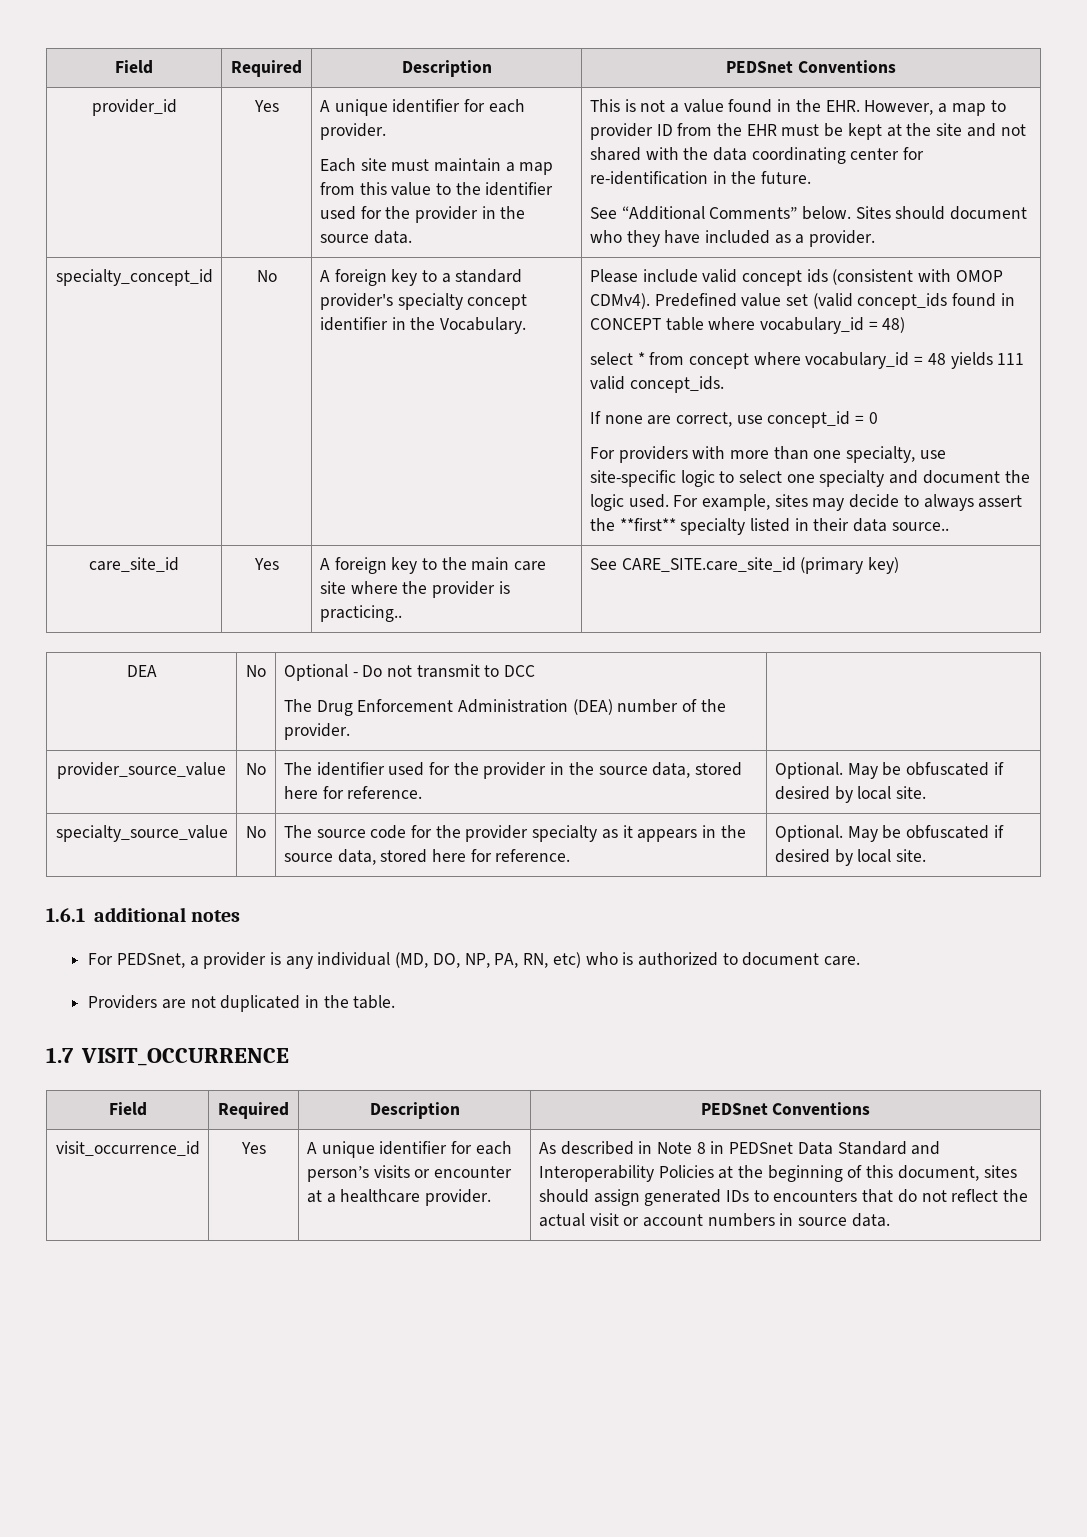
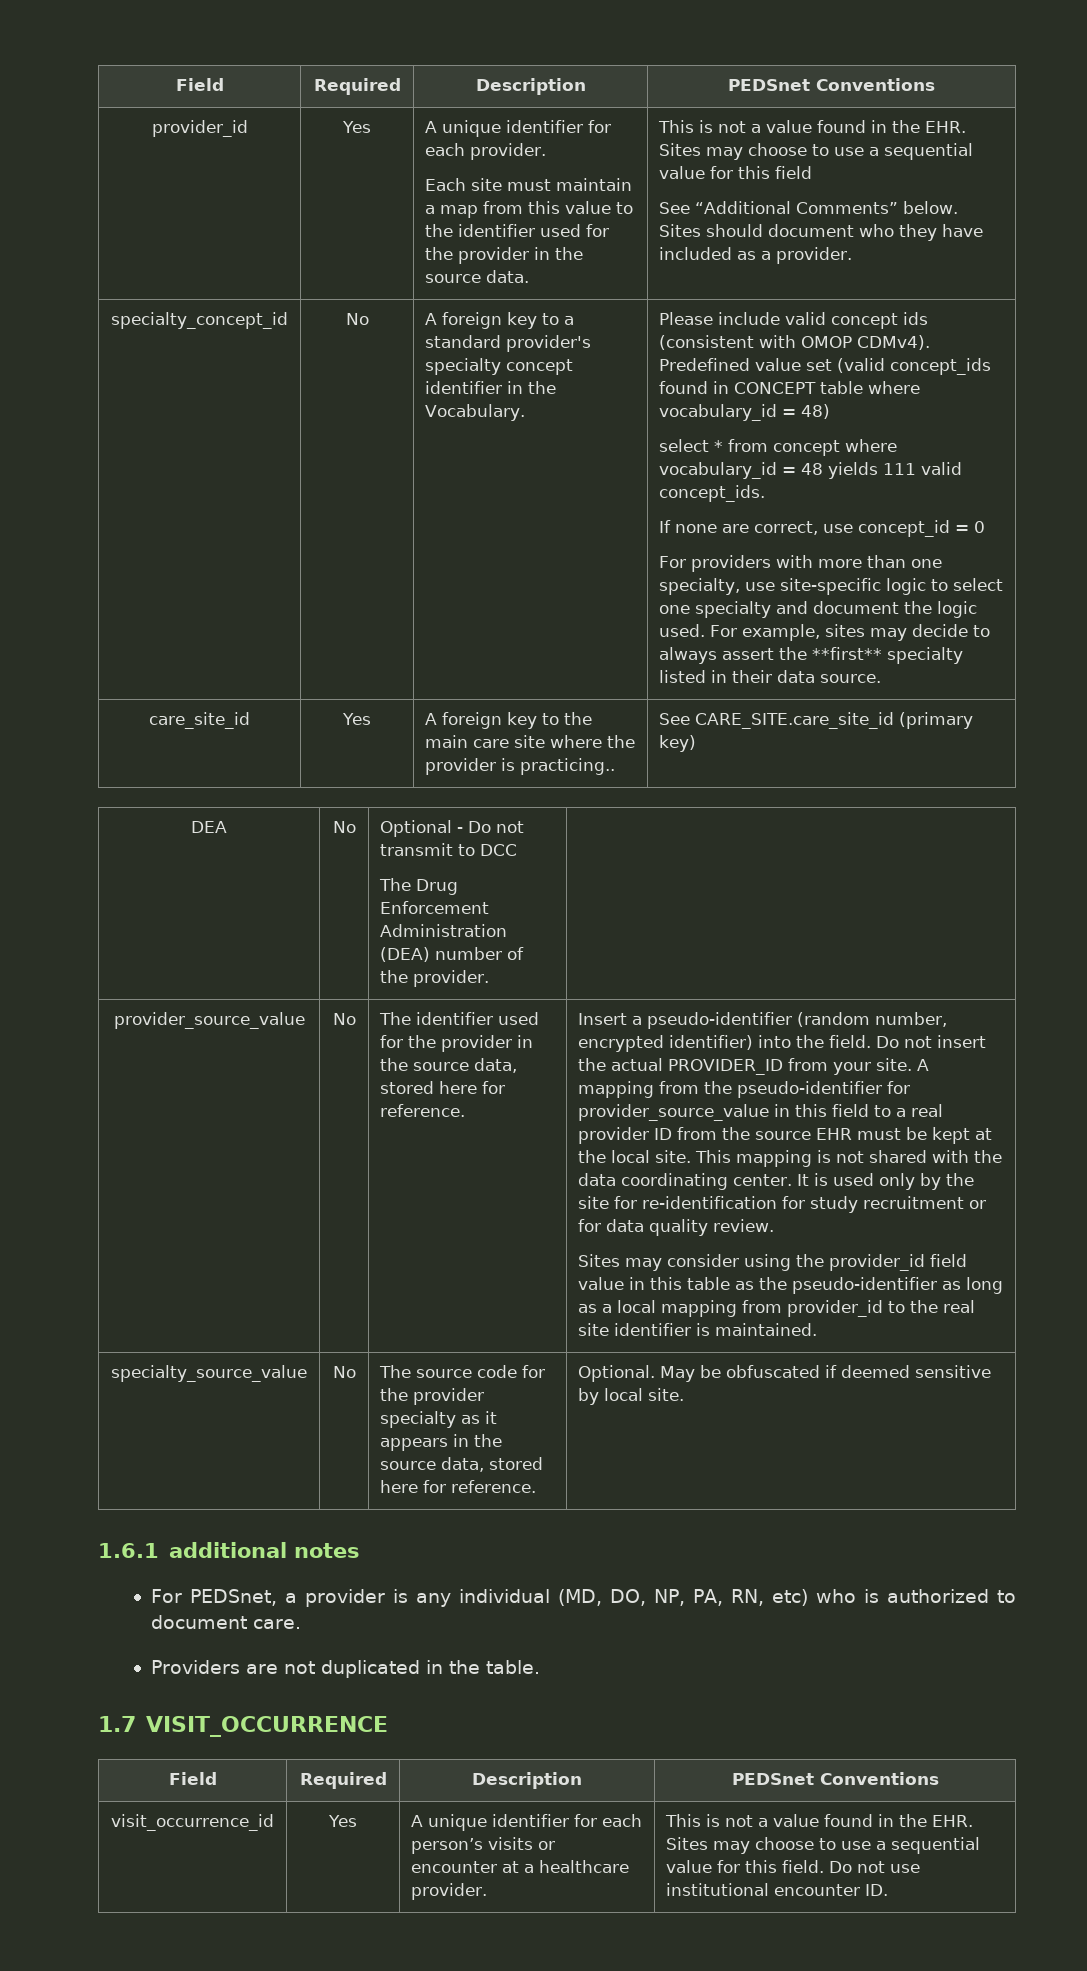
- This is not a value found in the EHR. However, a map to provider ID from the EHR must be kept at the site and not shared with the data coordinating center for re-identification in the future.
+ This is not a value found in the EHR. Sites may choose to use a sequential value for this field
- For example, sites may decide to always assert the **first** specialty listed in their data source..
+ For example, sites may decide to always assert the **first** specialty listed in their data source.
- The identifier used for the provider in the source data, stored here for reference. | Optional. May be obfuscated if desired by local site.
+ The identifier used for the provider in the source data, stored here for reference. | Insert a pseudo-identifier (random number, encrypted identifier) into the field. Do not insert the actual PROVIDER_ID from your site. A mapping from the pseudo-identifier for provider_source_value in this field to a real provider ID from the source EHR must be kept at the local site. This mapping is not shared with the data coordinating center. It is used only by the site for re-identification for study recruitment or for data quality review.
+ Sites may consider using the provider_id field value in this table as the pseudo-identifier as long as a local mapping from provider_id to the real site identifier is maintained.
- specialty_source_value | No | The source code for the provider specialty as it appears in the source data, stored here for reference. | Optional. May be obfuscated if desired by local site.
+ specialty_source_value | No | The source code for the provider specialty as it appears in the source data, stored here for reference. | Optional. May be obfuscated if deemed sensitive by local site.
- As described in Note 8 in PEDSnet Data Standard and Interoperability Policies at the beginning of this document, sites should assign generated IDs to encounters that do not reflect the actual visit or account numbers in source data.
+ This is not a value found in the EHR. Sites may choose to use a sequential value for this field. Do not use institutional encounter ID.

